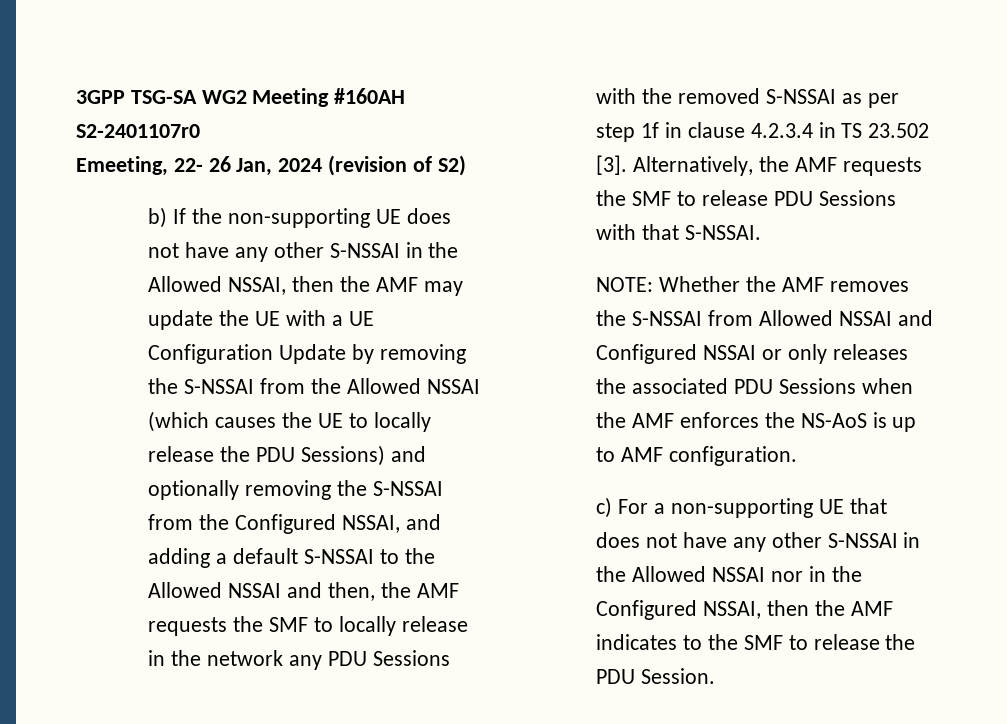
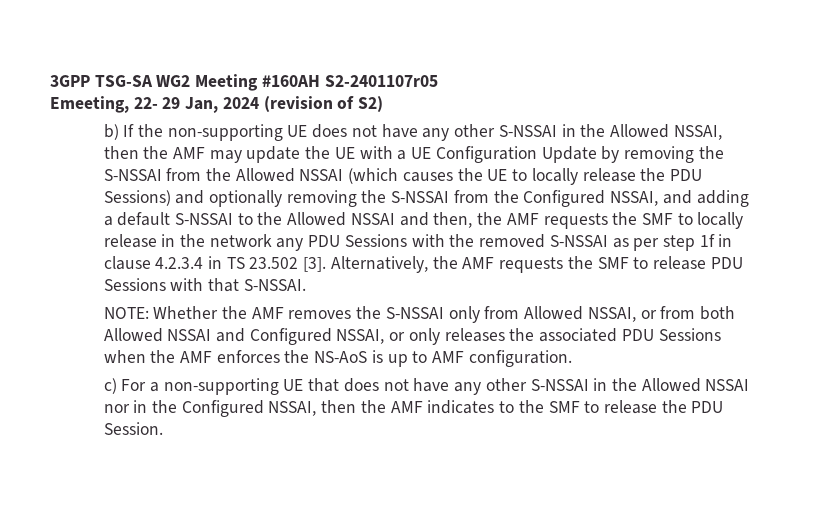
- 3GPP TSG-SA WG2 Meeting #160AH S2-2401107r0
+ 3GPP TSG-SA WG2 Meeting #160AH S2-2401107r05
- Emeeting, 22- 26 Jan, 2024 (revision of S2)
+ Emeeting, 22- 29 Jan, 2024 (revision of S2)
- NOTE: Whether the AMF removes the S-NSSAI from Allowed NSSAI and Configured NSSAI or only releases the associated PDU Sessions when the AMF enforces the NS-AoS is up to AMF configuration.
+ NOTE: Whether the AMF removes the S-NSSAI only from Allowed NSSAI, or from both Allowed NSSAI and Configured NSSAI, or only releases the associated PDU Sessions when the AMF enforces the NS-AoS is up to AMF configuration.

